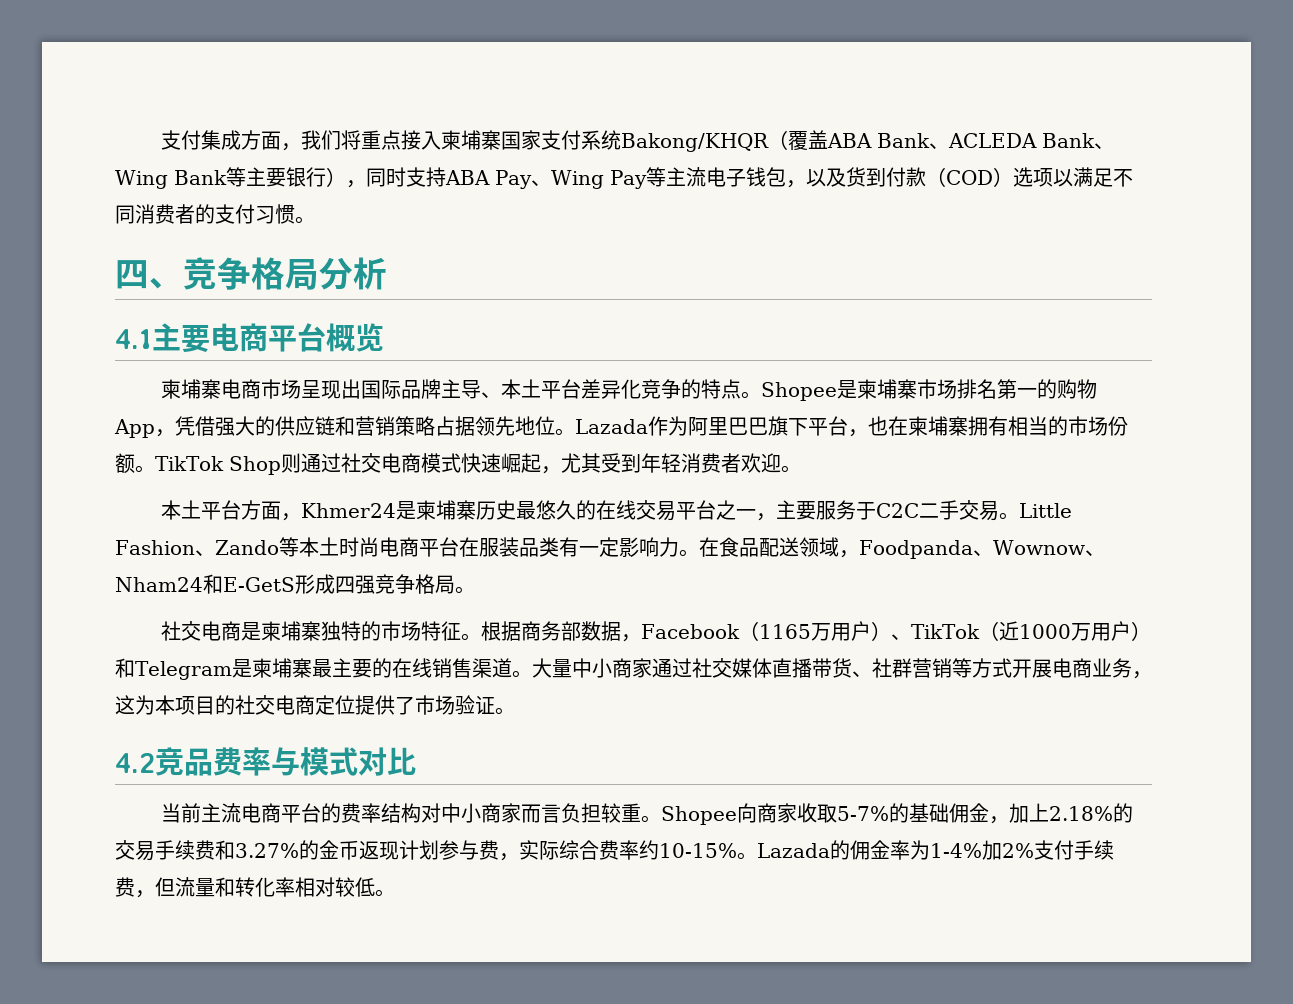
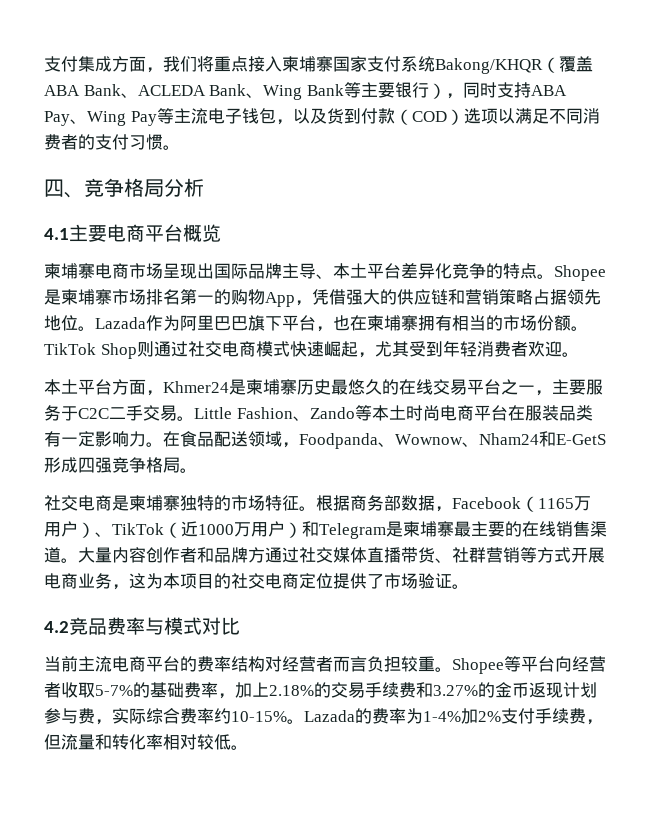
- 大量中小商家通过社交媒体直播带货、社群营销等方式开展电商业务，这为本项目的社交电商定位提供了市场验证。
+ 大量内容创作者和品牌方通过社交媒体直播带货、社群营销等方式开展电商业务，这为本项目的社交电商定位提供了市场验证。
- 当前主流电商平台的费率结构对中小商家而言负担较重。
+ 当前主流电商平台的费率结构对经营者而言负担较重。
- Shopee向商家收取5-7%的基础佣金，加上2.18%的交易手续费和3.27%的金币返现计划参与费，实际综合费率约10-15%。
+ Shopee等平台向经营者收取5-7%的基础费率，加上2.18%的交易手续费和3.27%的金币返现计划参与费，实际综合费率约10-15%。
- Lazada的佣金率为1-4%加2%支付手续费，但流量和转化率相对较低。
+ Lazada的费率为1-4%加2%支付手续费，但流量和转化率相对较低。

